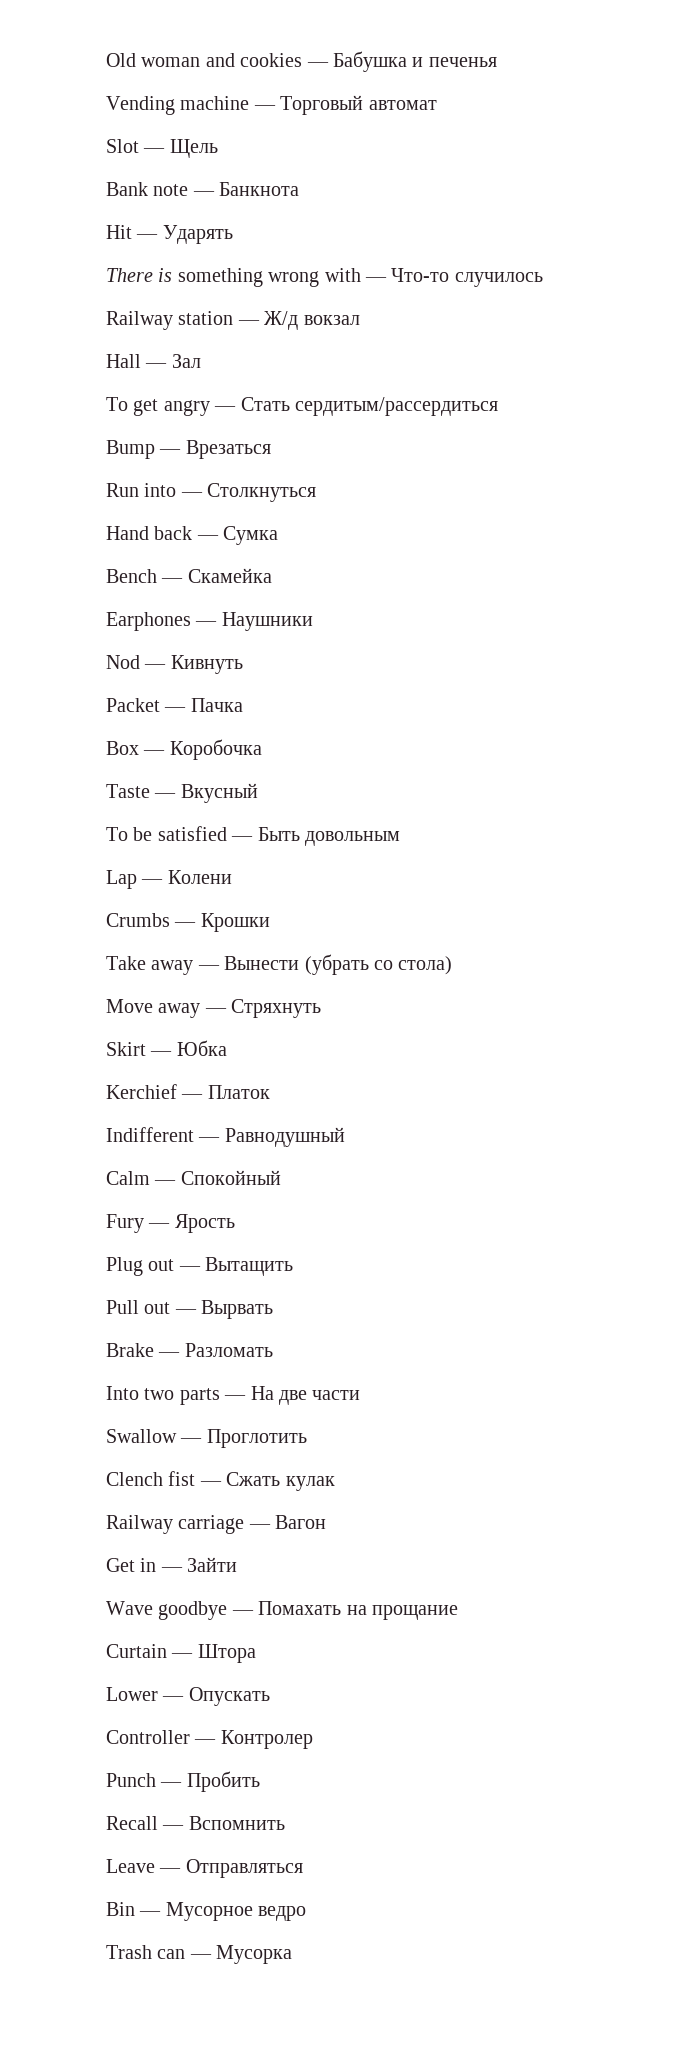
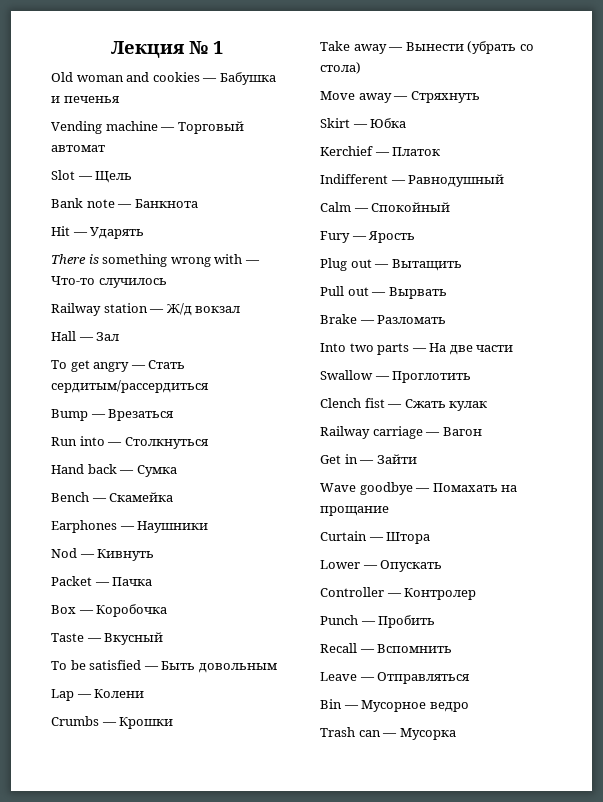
+ Лекция № 1

